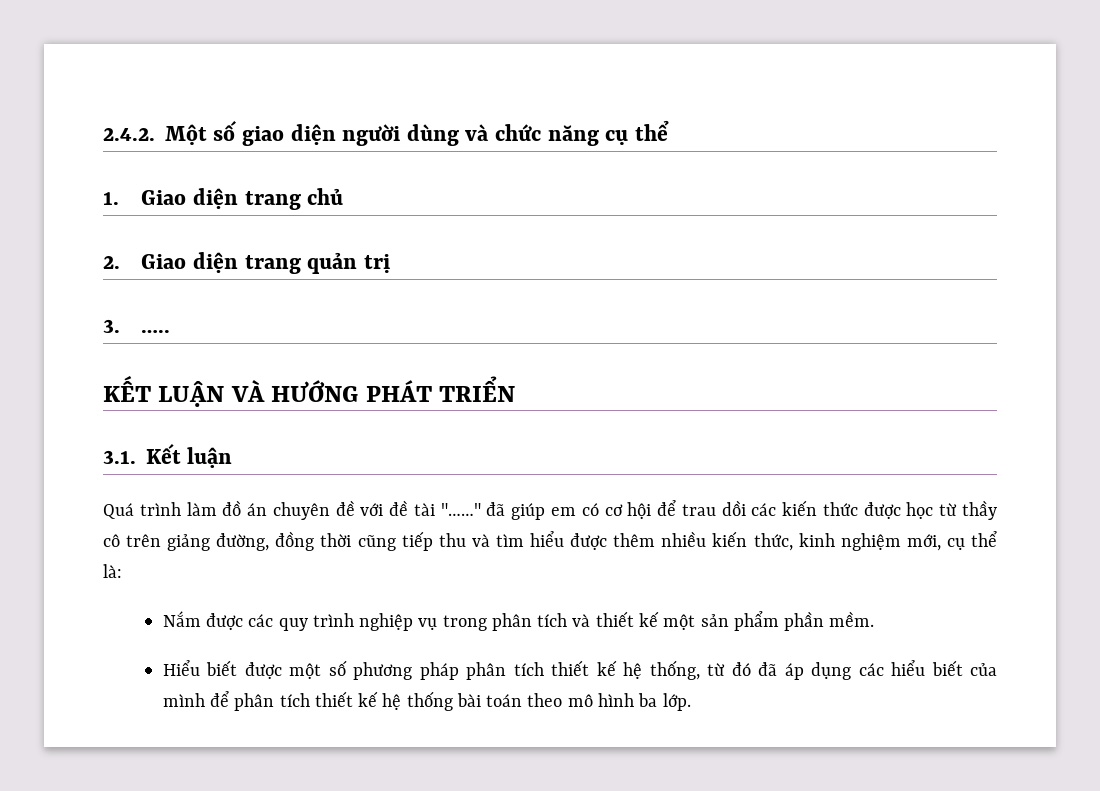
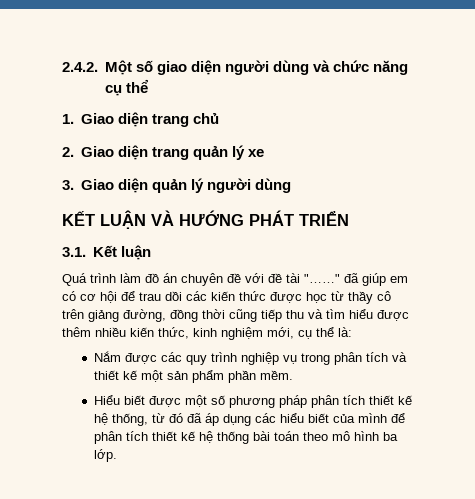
- 2. Giao diện trang quản trị
+ 2. Giao diện trang quản lý xe
- 3. …..
+ 3. Giao diện quản lý người dùng

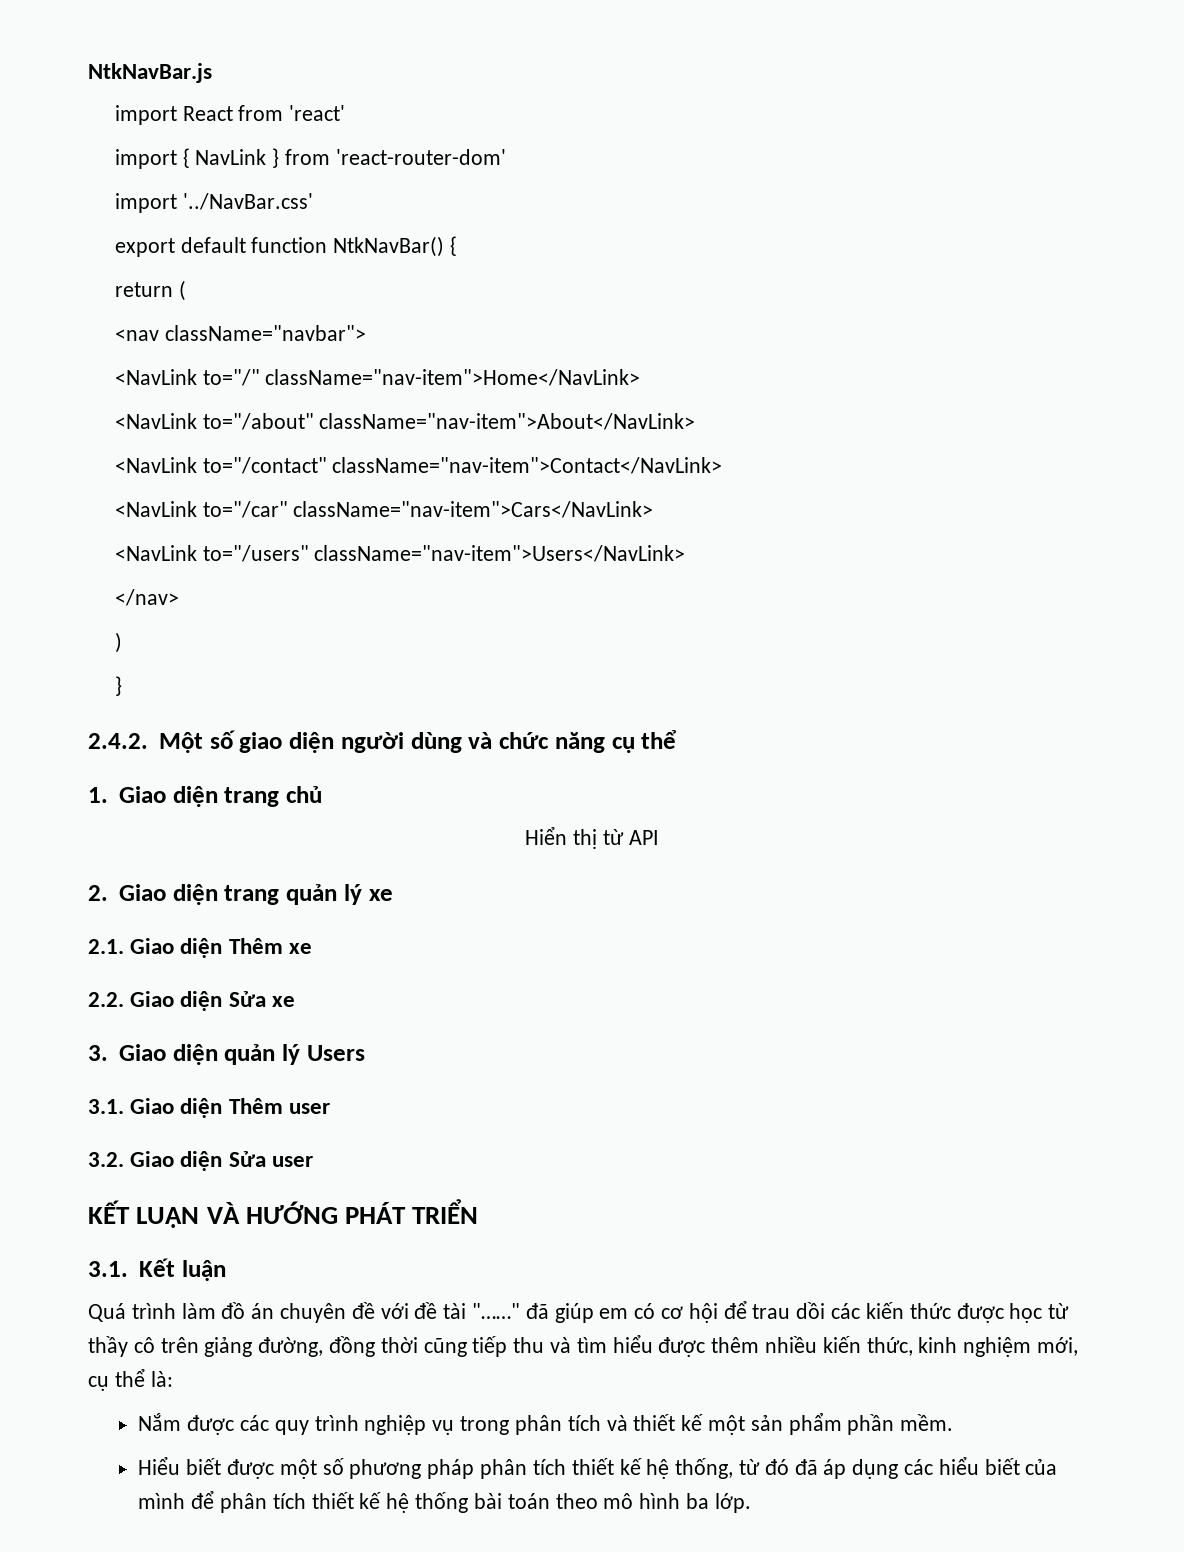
+ NtkNavBar.js
+ import React from 'react'
+ import { NavLink } from 'react-router-dom'
+ import '../NavBar.css'
+ export default function NtkNavBar() {
+ return (
+ <nav className="navbar">
+ <NavLink to="/" className="nav-item">Home</NavLink>
+ <NavLink to="/about" className="nav-item">About</NavLink>
+ <NavLink to="/contact" className="nav-item">Contact</NavLink>
+ <NavLink to="/car" className="nav-item">Cars</NavLink>
+ <NavLink to="/users" className="nav-item">Users</NavLink>
+ </nav>
+ )
+ }
+ Hiển thị từ API
+ 2.1. Giao diện Thêm xe
+ 2.2. Giao diện Sửa xe
- 3. Giao diện quản lý người dùng
+ 3. Giao diện quản lý Users
+ 3.1. Giao diện Thêm user
+ 3.2. Giao diện Sửa user

